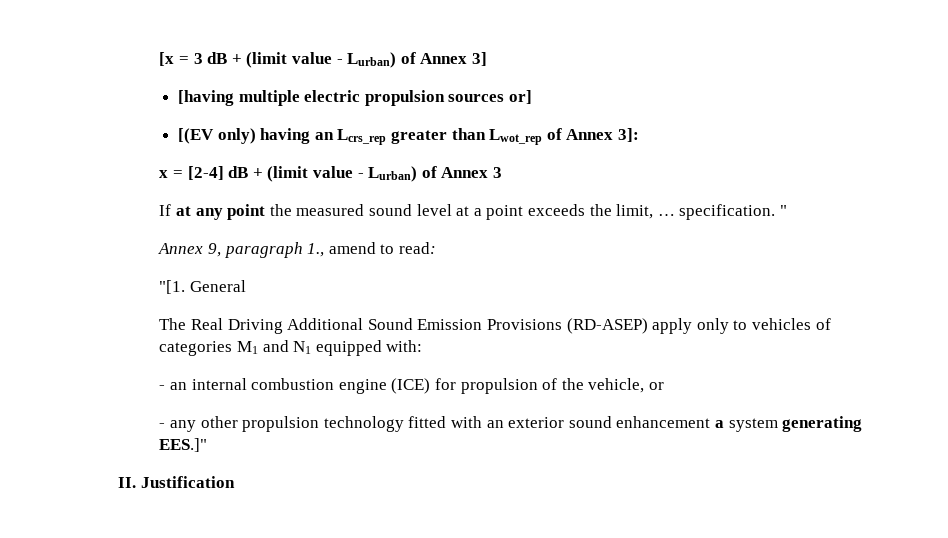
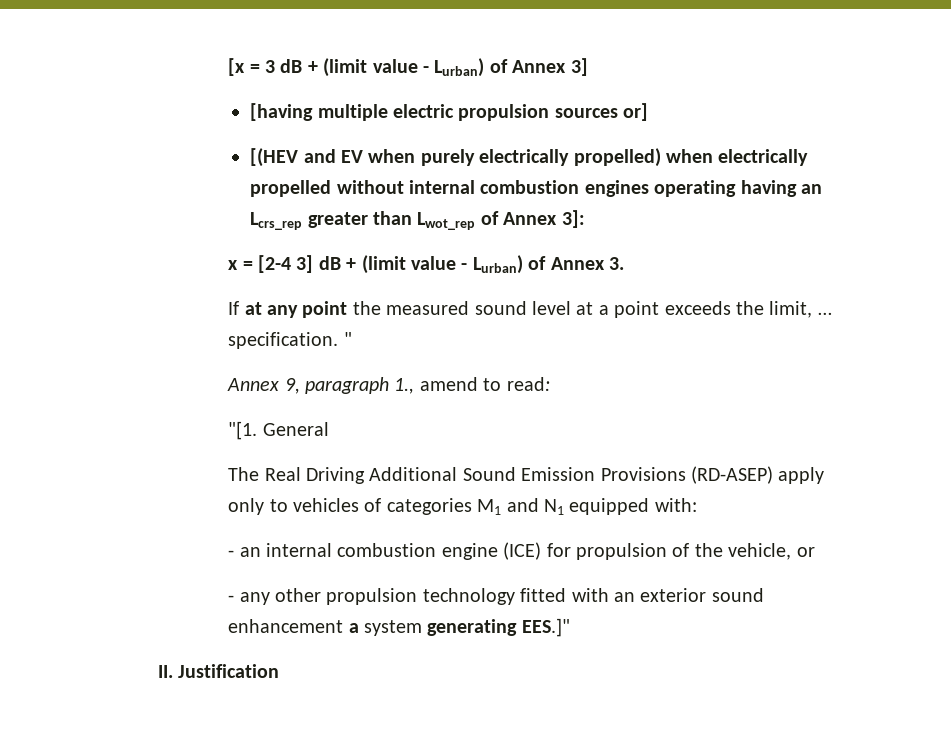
- [(EV only) having an Lcrs_rep greater than Lwot_rep of Annex 3]:
+ [(HEV and EV when purely electrically propelled) when electrically propelled without internal combustion engines operating having an Lcrs_rep greater than Lwot_rep of Annex 3]:
- x = [2-4] dB + (limit value - Lurban) of Annex 3
+ x = [2-4 3] dB + (limit value - Lurban) of Annex 3.

